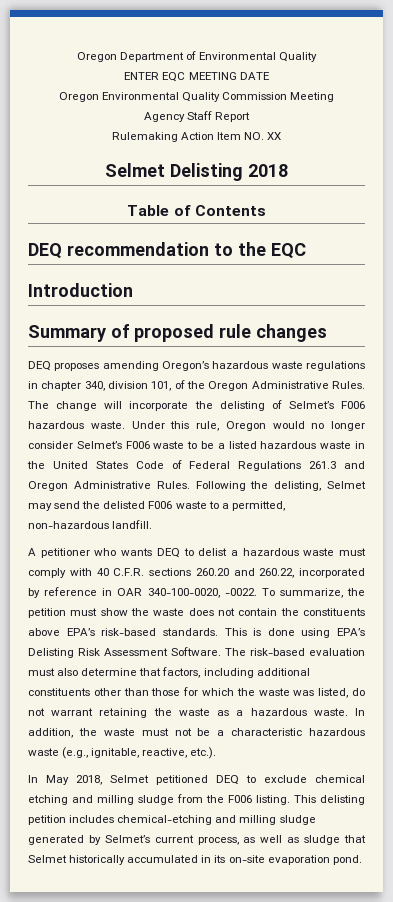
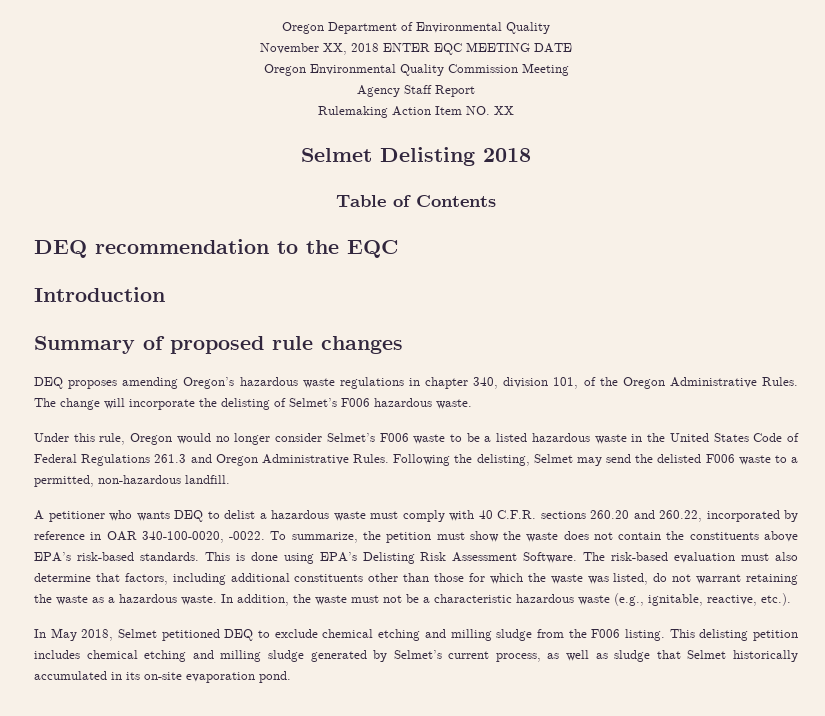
- ENTER EQC MEETING DATE
+ November XX, 2018 ENTER EQC MEETING DATE
- The change will incorporate the delisting of Selmet’s F006 hazardous waste. Under this rule, Oregon would no longer consider Selmet’s F006 waste to be a listed hazardous waste in the United States Code of Federal Regulations 261.3 and Oregon Administrative Rules.
+ The change will incorporate the delisting of Selmet’s F006 hazardous waste.
+ Under this rule, Oregon would no longer consider Selmet’s F006 waste to be a listed hazardous waste in the United States Code of Federal Regulations 261.3 and Oregon Administrative Rules.
- This delisting petition includes chemical-etching and milling sludge generated by Selmet’s current process, as well as sludge that Selmet historically accumulated in its on-site evaporation pond.
+ This delisting petition includes chemical etching and milling sludge generated by Selmet’s current process, as well as sludge that Selmet historically accumulated in its on-site evaporation pond.

